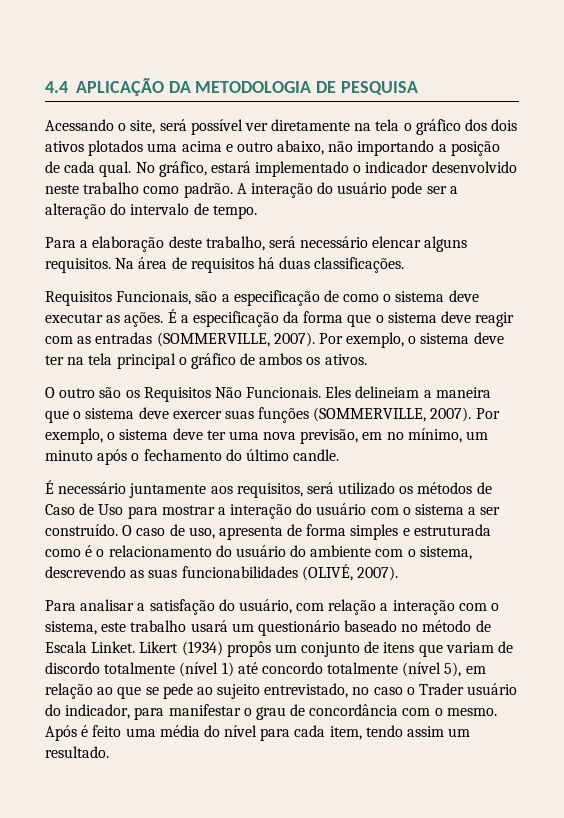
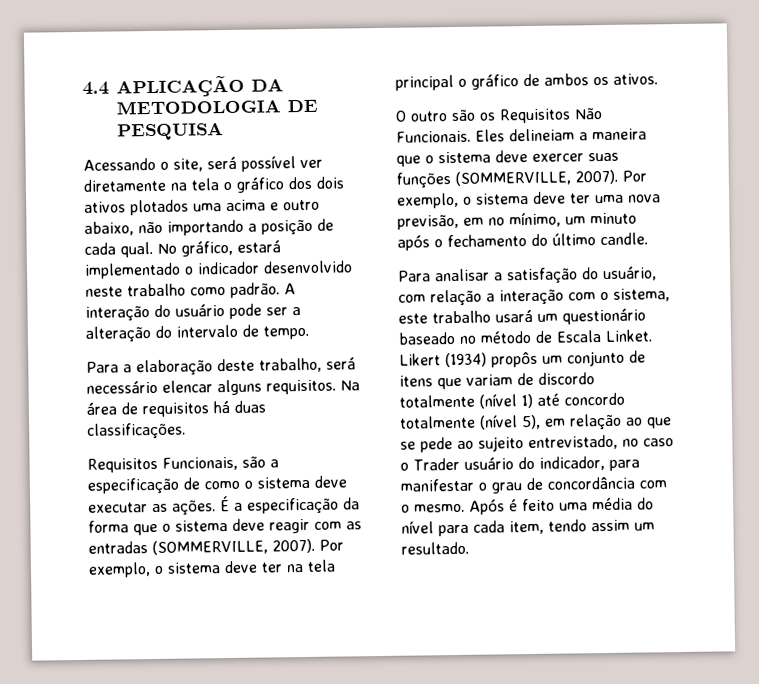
- É necessário juntamente aos requisitos, será utilizado os métodos de Caso de Uso para mostrar a interação do usuário com o sistema a ser construído. O caso de uso, apresenta de forma simples e estruturada como é o relacionamento do usuário do ambiente com o sistema, descrevendo as suas funcionabilidades (OLIVÉ, 2007).

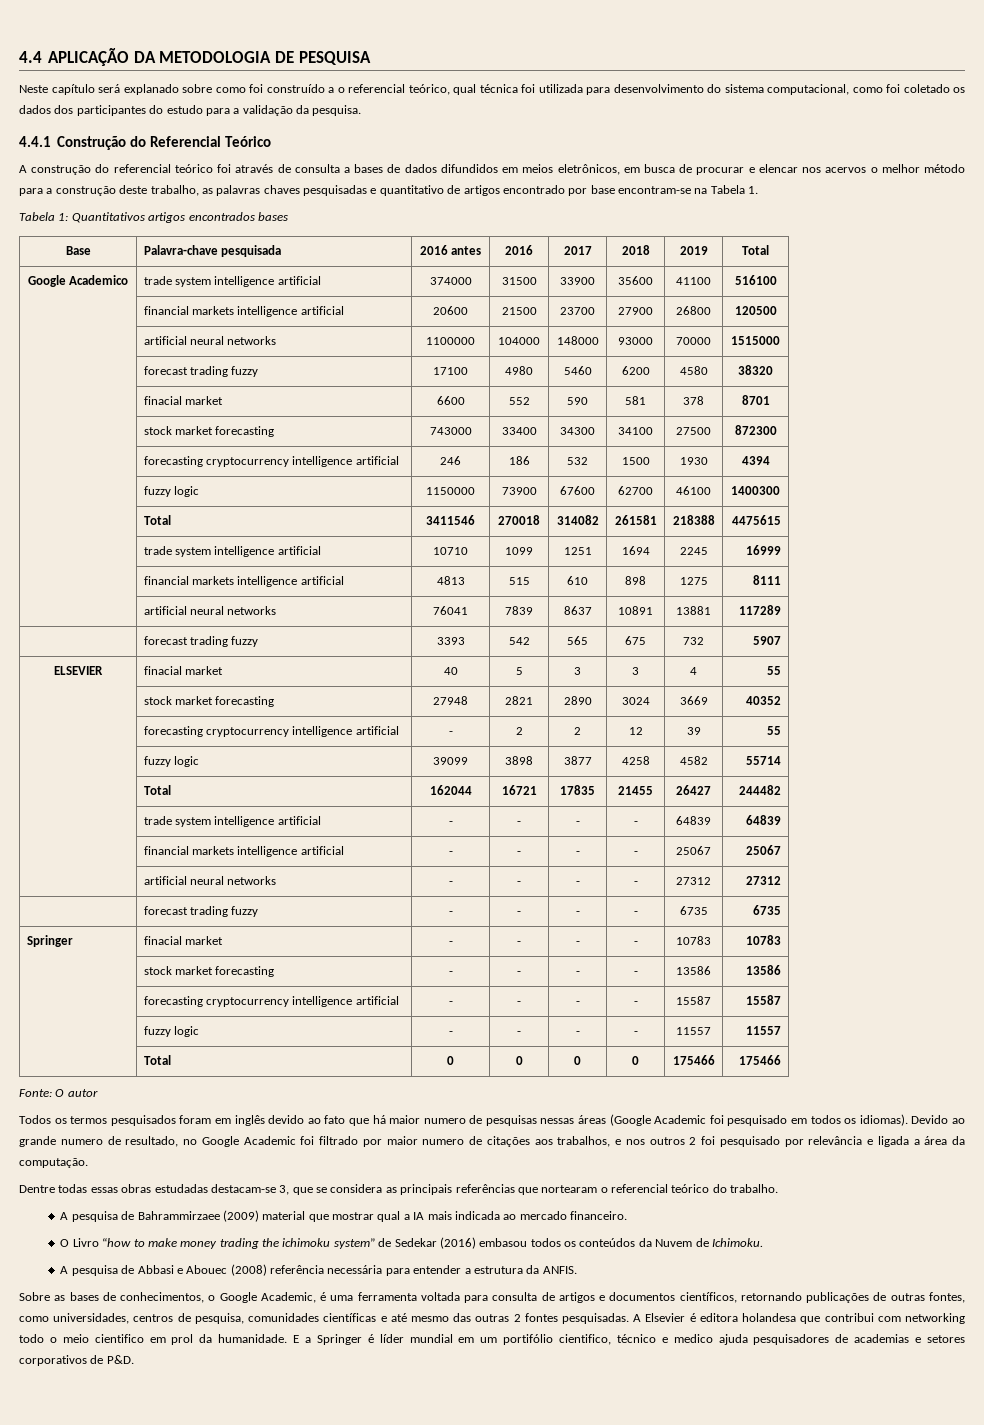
- Acessando o site, será possível ver diretamente na tela o gráfico dos dois ativos plotados uma acima e outro abaixo, não importando a posição de cada qual. No gráfico, estará implementado o indicador desenvolvido neste trabalho como padrão. A interação do usuário pode ser a alteração do intervalo de tempo.
- Para a elaboração deste trabalho, será necessário elencar alguns requisitos. Na área de requisitos há duas classificações.
- Requisitos Funcionais, são a especificação de como o sistema deve executar as ações. É a especificação da forma que o sistema deve reagir com as entradas (SOMMERVILLE, 2007). Por exemplo, o sistema deve ter na tela principal o gráfico de ambos os ativos.
- O outro são os Requisitos Não Funcionais. Eles delineiam a maneira que o sistema deve exercer suas funções (SOMMERVILLE, 2007). Por exemplo, o sistema deve ter uma nova previsão, em no mínimo, um minuto após o fechamento do último candle.
- Para analisar a satisfação do usuário, com relação a interação com o sistema, este trabalho usará um questionário baseado no método de Escala Linket. Likert (1934) propôs um conjunto de itens que variam de discordo totalmente (nível 1) até concordo totalmente (nível 5), em relação ao que se pede ao sujeito entrevistado, no caso o Trader usuário do indicador, para manifestar o grau de concordância com o mesmo. Após é feito uma média do nível para cada item, tendo assim um resultado.
+ Neste capítulo será explanado sobre como foi construído a o referencial teórico, qual técnica foi utilizada para desenvolvimento do sistema computacional, como foi coletado os dados dos participantes do estudo para a validação da pesquisa.
+ 4.4.1 Construção do Referencial Teórico
+ A construção do referencial teórico foi através de consulta a bases de dados difundidos em meios eletrônicos, em busca de procurar e elencar nos acervos o melhor método para a construção deste trabalho, as palavras chaves pesquisadas e quantitativo de artigos encontrado por base encontram-se na Tabela 1.
+ Tabela 1: Quantitativos artigos encontrados bases
+ Base | Palavra-chave pesquisada | 2016 antes | 2016 | 2017 | 2018 | 2019 | Total
+ Google Academico | trade system intelligence artificial | 374000 | 31500 | 33900 | 35600 | 41100 | 516100
+ | financial markets intelligence artificial | 20600 | 21500 | 23700 | 27900 | 26800 | 120500
+ | artificial neural networks | 1100000 | 104000 | 148000 | 93000 | 70000 | 1515000
+ | forecast trading fuzzy | 17100 | 4980 | 5460 | 6200 | 4580 | 38320
+ | finacial market | 6600 | 552 | 590 | 581 | 378 | 8701
+ | stock market forecasting | 743000 | 33400 | 34300 | 34100 | 27500 | 872300
+ | forecasting cryptocurrency intelligence artificial | 246 | 186 | 532 | 1500 | 1930 | 4394
+ | fuzzy logic | 1150000 | 73900 | 67600 | 62700 | 46100 | 1400300
+ | Total | 3411546 | 270018 | 314082 | 261581 | 218388 | 4475615
+ | trade system intelligence artificial | 10710 | 1099 | 1251 | 1694 | 2245 | 16999
+ | financial markets intelligence artificial | 4813 | 515 | 610 | 898 | 1275 | 8111
+ | artificial neural networks | 76041 | 7839 | 8637 | 10891 | 13881 | 117289
+ | forecast trading fuzzy | 3393 | 542 | 565 | 675 | 732 | 5907
+ ELSEVIER | finacial market | 40 | 5 | 3 | 3 | 4 | 55
+ | stock market forecasting | 27948 | 2821 | 2890 | 3024 | 3669 | 40352
+ | forecasting cryptocurrency intelligence artificial | - | 2 | 2 | 12 | 39 | 55
+ | fuzzy logic | 39099 | 3898 | 3877 | 4258 | 4582 | 55714
+ | Total | 162044 | 16721 | 17835 | 21455 | 26427 | 244482
+ | trade system intelligence artificial | - | - | - | - | 64839 | 64839
+ | financial markets intelligence artificial | - | - | - | - | 25067 | 25067
+ | artificial neural networks | - | - | - | - | 27312 | 27312
+ | forecast trading fuzzy | - | - | - | - | 6735 | 6735
+ Springer | finacial market | - | - | - | - | 10783 | 10783
+ | stock market forecasting | - | - | - | - | 13586 | 13586
+ | forecasting cryptocurrency intelligence artificial | - | - | - | - | 15587 | 15587
+ | fuzzy logic | - | - | - | - | 11557 | 11557
+ | Total | 0 | 0 | 0 | 0 | 175466 | 175466
+ Fonte: O autor
+ Todos os termos pesquisados foram em inglês devido ao fato que há maior numero de pesquisas nessas áreas (Google Academic foi pesquisado em todos os idiomas). Devido ao grande numero de resultado, no Google Academic foi filtrado por maior numero de citações aos trabalhos, e nos outros 2 foi pesquisado por relevância e ligada a área da computação.
+ Dentre todas essas obras estudadas destacam-se 3, que se considera as principais referências que nortearam o referencial teórico do trabalho.
+ A pesquisa de Bahrammirzaee (2009) material que mostrar qual a IA mais indicada ao mercado financeiro.
+ O Livro “how to make money trading the ichimoku system” de Sedekar (2016) embasou todos os conteúdos da Nuvem de Ichimoku.
+ A pesquisa de Abbasi e Abouec (2008) referência necessária para entender a estrutura da ANFIS.
+ Sobre as bases de conhecimentos, o Google Academic, é uma ferramenta voltada para consulta de artigos e documentos científicos, retornando publicações de outras fontes, como universidades, centros de pesquisa, comunidades científicas e até mesmo das outras 2 fontes pesquisadas. A Elsevier é editora holandesa que contribui com networking todo o meio cientifico em prol da humanidade. E a Springer é líder mundial em um portifólio cientifico, técnico e medico ajuda pesquisadores de academias e setores corporativos de P&D.

